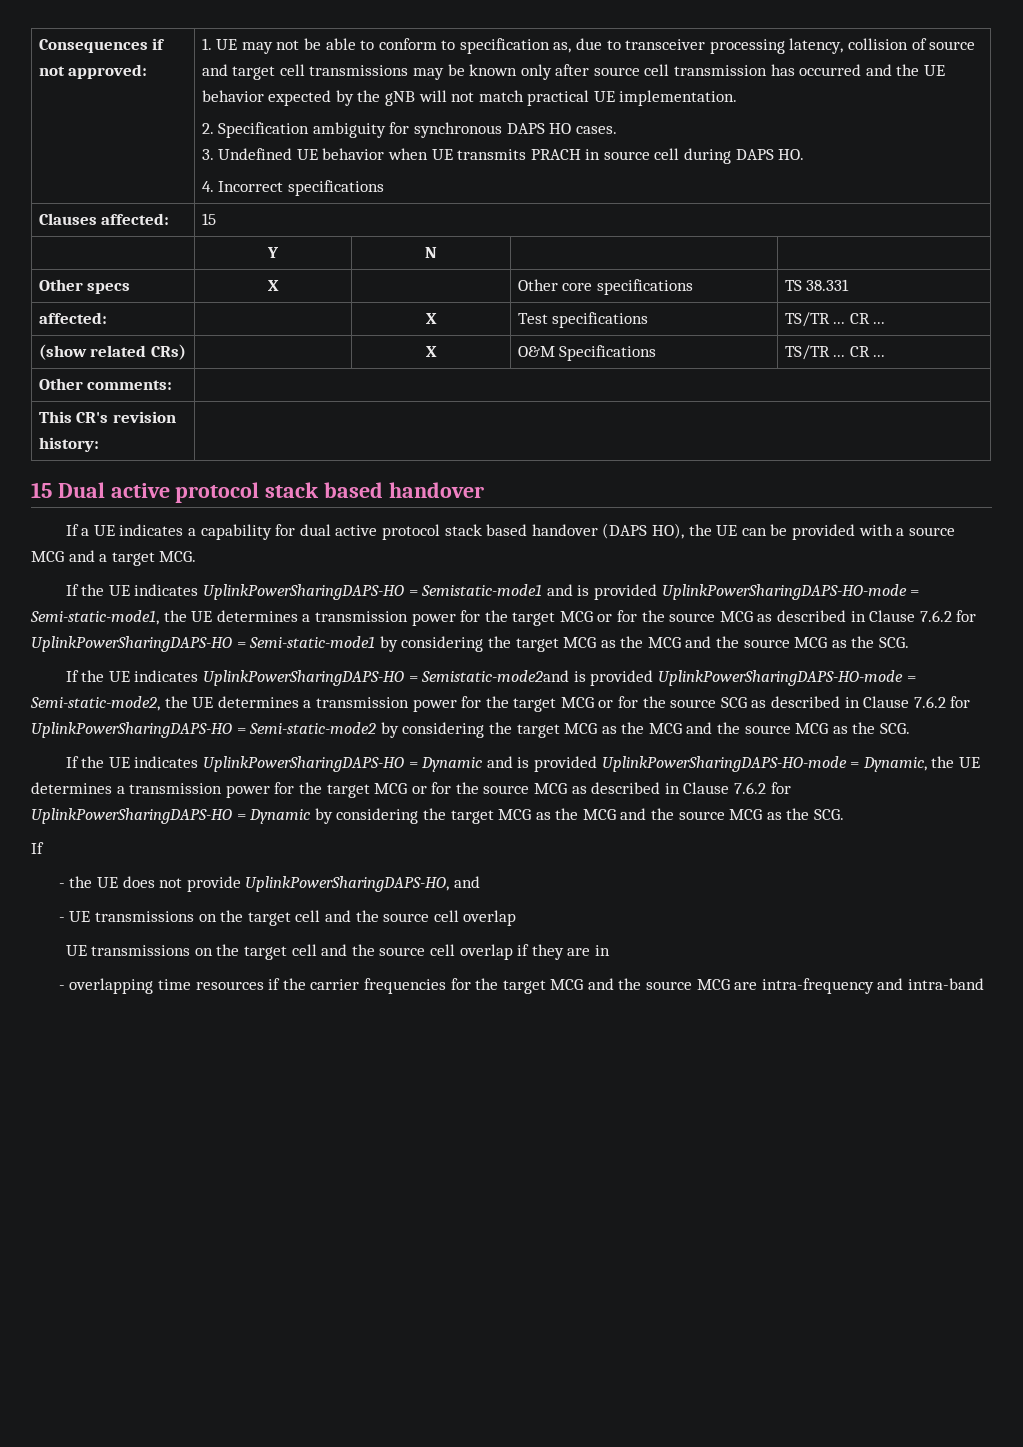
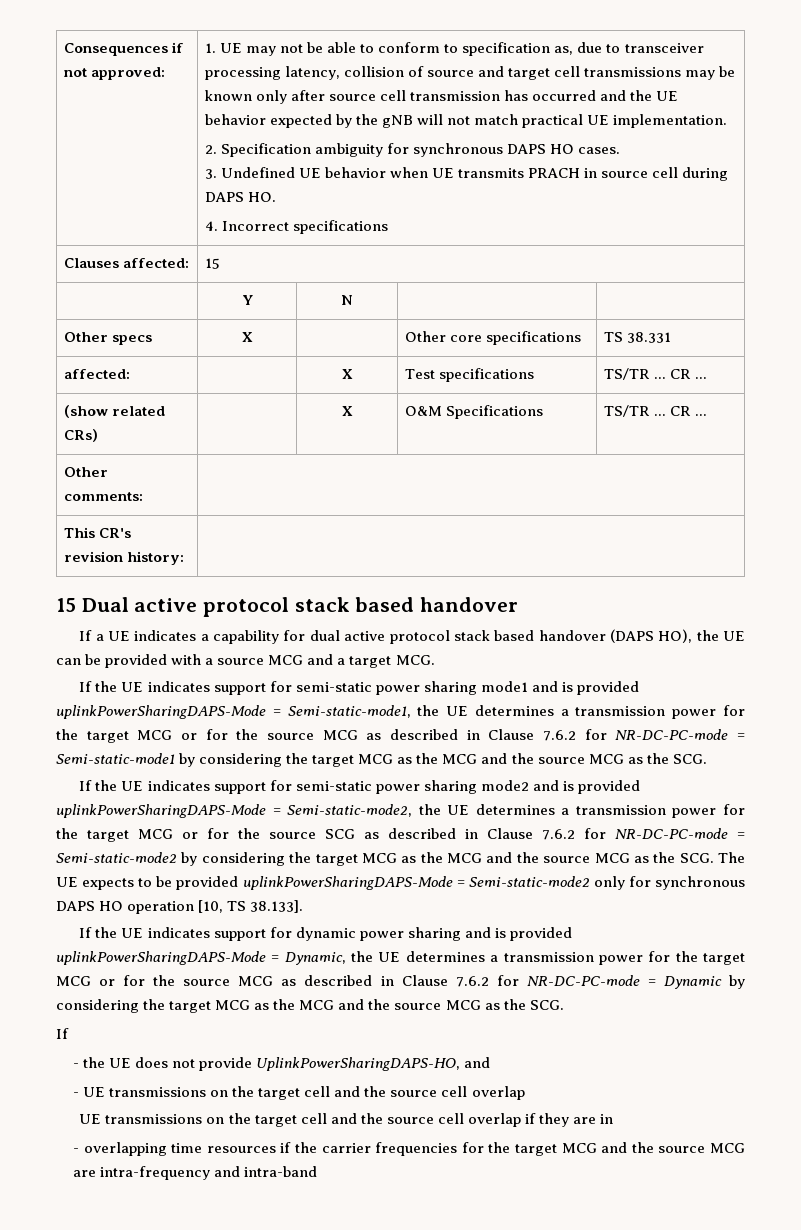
- If the UE indicates UplinkPowerSharingDAPS-HO = Semistatic-mode1 and is provided UplinkPowerSharingDAPS-HO-mode = Semi-static-mode1, the UE determines a transmission power for the target MCG or for the source MCG as described in Clause 7.6.2 for UplinkPowerSharingDAPS-HO = Semi-static-mode1 by considering the target MCG as the MCG and the source MCG as the SCG.
+ If the UE indicates support for semi-static power sharing mode1 and is provided uplinkPowerSharingDAPS-Mode = Semi-static-mode1, the UE determines a transmission power for the target MCG or for the source MCG as described in Clause 7.6.2 for NR-DC-PC-mode = Semi-static-mode1 by considering the target MCG as the MCG and the source MCG as the SCG.
- If the UE indicates UplinkPowerSharingDAPS-HO = Semistatic-mode2and is provided UplinkPowerSharingDAPS-HO-mode = Semi-static-mode2, the UE determines a transmission power for the target MCG or for the source SCG as described in Clause 7.6.2 for UplinkPowerSharingDAPS-HO = Semi-static-mode2 by considering the target MCG as the MCG and the source MCG as the SCG.
- If the UE indicates UplinkPowerSharingDAPS-HO = Dynamic and is provided UplinkPowerSharingDAPS-HO-mode = Dynamic, the UE determines a transmission power for the target MCG or for the source MCG as described in Clause 7.6.2 for UplinkPowerSharingDAPS-HO = Dynamic by considering the target MCG as the MCG and the source MCG as the SCG.
+ If the UE indicates support for semi-static power sharing mode2 and is provided uplinkPowerSharingDAPS-Mode = Semi-static-mode2, the UE determines a transmission power for the target MCG or for the source SCG as described in Clause 7.6.2 for NR-DC-PC-mode = Semi-static-mode2 by considering the target MCG as the MCG and the source MCG as the SCG. The UE expects to be provided uplinkPowerSharingDAPS-Mode = Semi-static-mode2 only for synchronous DAPS HO operation [10, TS 38.133].
+ If the UE indicates support for dynamic power sharing and is provided uplinkPowerSharingDAPS-Mode = Dynamic, the UE determines a transmission power for the target MCG or for the source MCG as described in Clause 7.6.2 for NR-DC-PC-mode = Dynamic by considering the target MCG as the MCG and the source MCG as the SCG.

